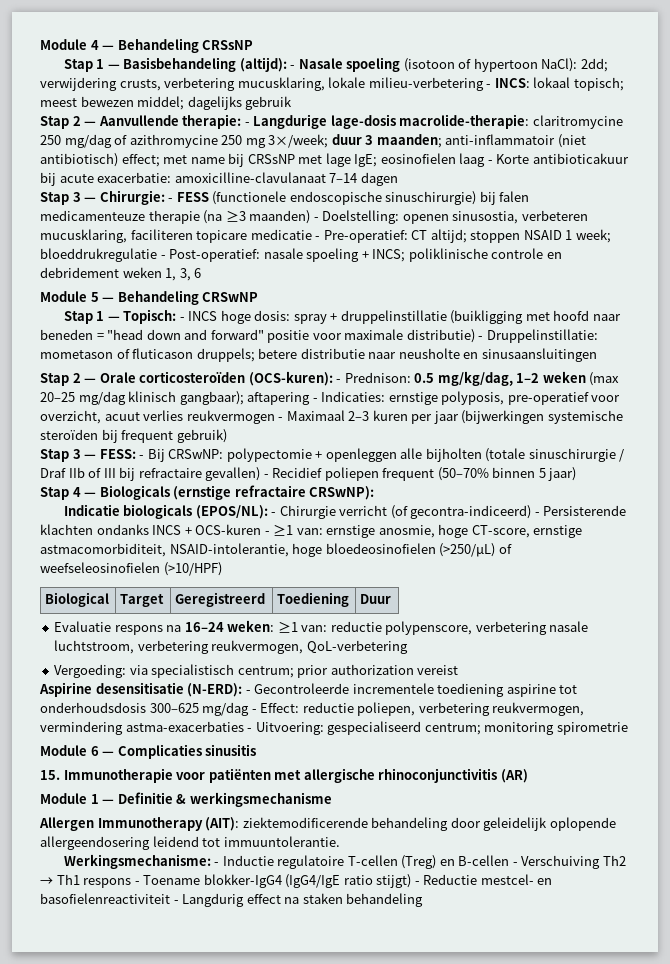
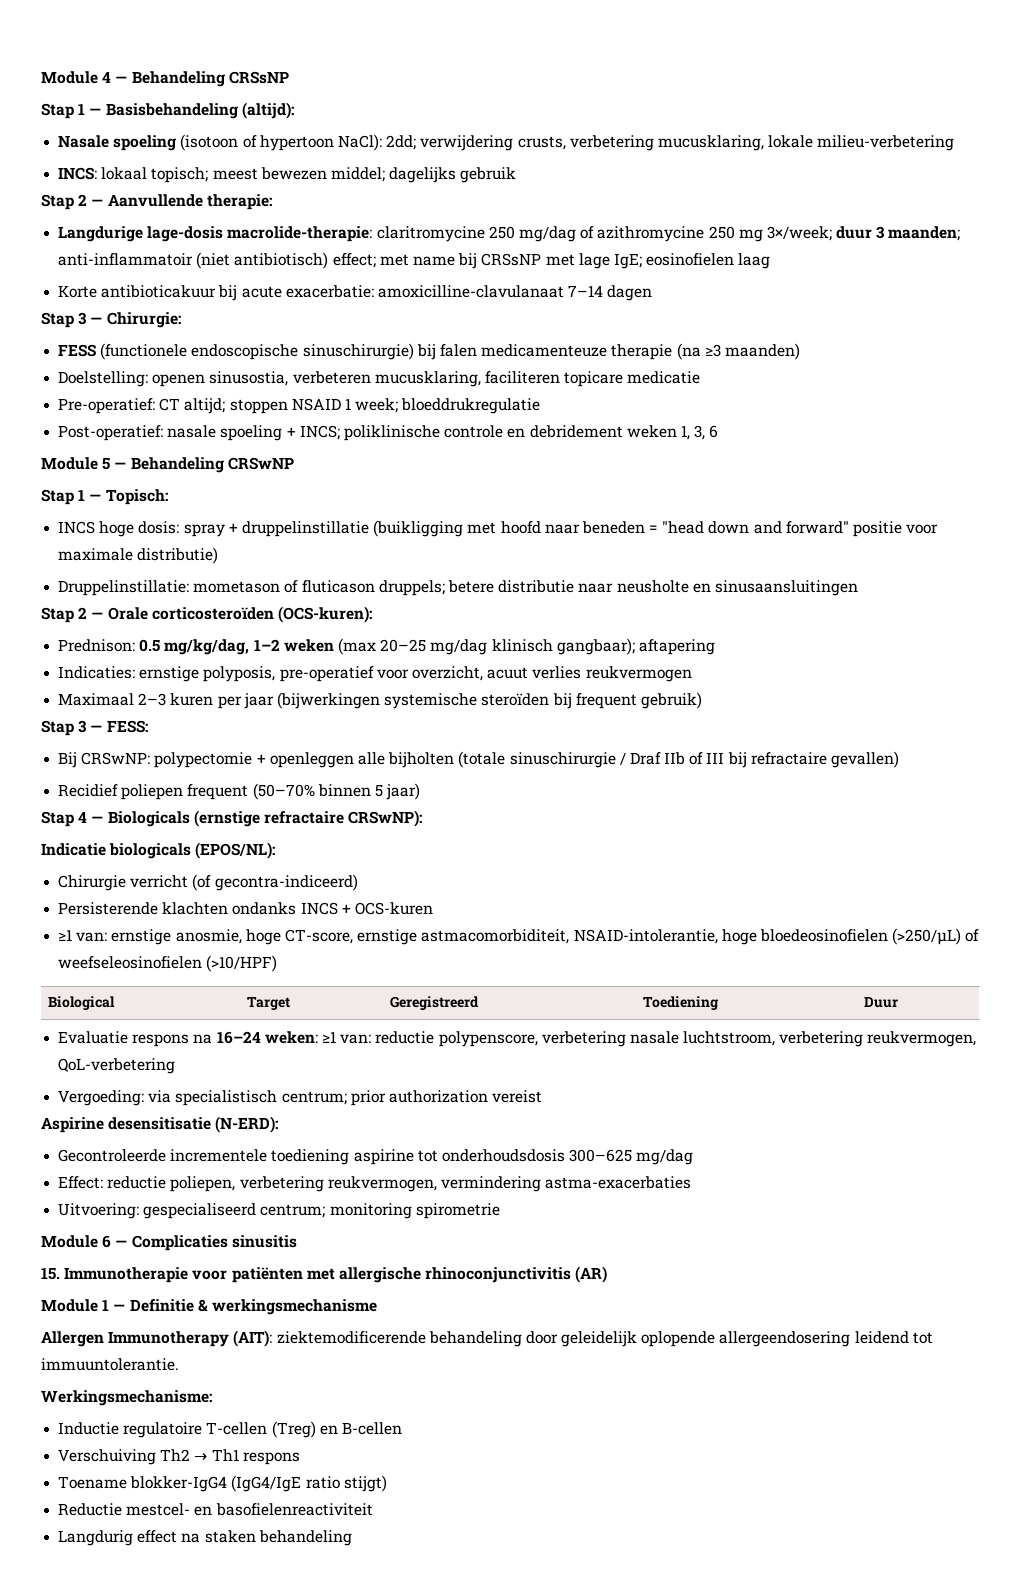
- Stap 1 — Basisbehandeling (altijd): - Nasale spoeling (isotoon of hypertoon NaCl): 2dd; verwijdering crusts, verbetering mucusklaring, lokale milieu-verbetering - INCS: lokaal topisch; meest bewezen middel; dagelijks gebruik
+ Stap 1 — Basisbehandeling (altijd):
+ Nasale spoeling (isotoon of hypertoon NaCl): 2dd; verwijdering crusts, verbetering mucusklaring, lokale milieu-verbetering
+ INCS: lokaal topisch; meest bewezen middel; dagelijks gebruik
- Stap 2 — Aanvullende therapie: - Langdurige lage-dosis macrolide-therapie: claritromycine 250 mg/dag of azithromycine 250 mg 3×/week; duur 3 maanden; anti-inflammatoir (niet antibiotisch) effect; met name bij CRSsNP met lage IgE; eosinofielen laag - Korte antibioticakuur bij acute exacerbatie: amoxicilline-clavulanaat 7–14 dagen
+ Stap 2 — Aanvullende therapie:
+ Langdurige lage-dosis macrolide-therapie: claritromycine 250 mg/dag of azithromycine 250 mg 3×/week; duur 3 maanden; anti-inflammatoir (niet antibiotisch) effect; met name bij CRSsNP met lage IgE; eosinofielen laag
+ Korte antibioticakuur bij acute exacerbatie: amoxicilline-clavulanaat 7–14 dagen
- Stap 3 — Chirurgie: - FESS (functionele endoscopische sinuschirurgie) bij falen medicamenteuze therapie (na ≥3 maanden) - Doelstelling: openen sinusostia, verbeteren mucusklaring, faciliteren topicare medicatie - Pre-operatief: CT altijd; stoppen NSAID 1 week; bloeddrukregulatie - Post-operatief: nasale spoeling + INCS; poliklinische controle en debridement weken 1, 3, 6
+ Stap 3 — Chirurgie:
+ FESS (functionele endoscopische sinuschirurgie) bij falen medicamenteuze therapie (na ≥3 maanden)
+ Doelstelling: openen sinusostia, verbeteren mucusklaring, faciliteren topicare medicatie
+ Pre-operatief: CT altijd; stoppen NSAID 1 week; bloeddrukregulatie
+ Post-operatief: nasale spoeling + INCS; poliklinische controle en debridement weken 1, 3, 6
- Stap 1 — Topisch: - INCS hoge dosis: spray + druppelinstillatie (buikligging met hoofd naar beneden = "head down and forward" positie voor maximale distributie) - Druppelinstillatie: mometason of fluticason druppels; betere distributie naar neusholte en sinusaansluitingen
+ Stap 1 — Topisch:
+ INCS hoge dosis: spray + druppelinstillatie (buikligging met hoofd naar beneden = "head down and forward" positie voor maximale distributie)
+ Druppelinstillatie: mometason of fluticason druppels; betere distributie naar neusholte en sinusaansluitingen
- Stap 2 — Orale corticosteroïden (OCS-kuren): - Prednison: 0.5 mg/kg/dag, 1–2 weken (max 20–25 mg/dag klinisch gangbaar); aftapering - Indicaties: ernstige polyposis, pre-operatief voor overzicht, acuut verlies reukvermogen - Maximaal 2–3 kuren per jaar (bijwerkingen systemische steroïden bij frequent gebruik)
+ Stap 2 — Orale corticosteroïden (OCS-kuren):
+ Prednison: 0.5 mg/kg/dag, 1–2 weken (max 20–25 mg/dag klinisch gangbaar); aftapering
+ Indicaties: ernstige polyposis, pre-operatief voor overzicht, acuut verlies reukvermogen
+ Maximaal 2–3 kuren per jaar (bijwerkingen systemische steroïden bij frequent gebruik)
- Stap 3 — FESS: - Bij CRSwNP: polypectomie + openleggen alle bijholten (totale sinuschirurgie / Draf IIb of III bij refractaire gevallen) - Recidief poliepen frequent (50–70% binnen 5 jaar)
+ Stap 3 — FESS:
+ Bij CRSwNP: polypectomie + openleggen alle bijholten (totale sinuschirurgie / Draf IIb of III bij refractaire gevallen)
+ Recidief poliepen frequent (50–70% binnen 5 jaar)
- Indicatie biologicals (EPOS/NL): - Chirurgie verricht (of gecontra-indiceerd) - Persisterende klachten ondanks INCS + OCS-kuren - ≥1 van: ernstige anosmie, hoge CT-score, ernstige astmacomorbiditeit, NSAID-intolerantie, hoge bloedeosinofielen (>250/μL) of weefseleosinofielen (>10/HPF)
+ Indicatie biologicals (EPOS/NL):
+ Chirurgie verricht (of gecontra-indiceerd)
+ Persisterende klachten ondanks INCS + OCS-kuren
+ ≥1 van: ernstige anosmie, hoge CT-score, ernstige astmacomorbiditeit, NSAID-intolerantie, hoge bloedeosinofielen (>250/μL) of weefseleosinofielen (>10/HPF)
- Aspirine desensitisatie (N-ERD): - Gecontroleerde incrementele toediening aspirine tot onderhoudsdosis 300–625 mg/dag - Effect: reductie poliepen, verbetering reukvermogen, vermindering astma-exacerbaties - Uitvoering: gespecialiseerd centrum; monitoring spirometrie
+ Aspirine desensitisatie (N-ERD):
+ Gecontroleerde incrementele toediening aspirine tot onderhoudsdosis 300–625 mg/dag
+ Effect: reductie poliepen, verbetering reukvermogen, vermindering astma-exacerbaties
+ Uitvoering: gespecialiseerd centrum; monitoring spirometrie
- Werkingsmechanisme: - Inductie regulatoire T-cellen (Treg) en B-cellen - Verschuiving Th2 → Th1 respons - Toename blokker-IgG4 (IgG4/IgE ratio stijgt) - Reductie mestcel- en basofielenreactiviteit - Langdurig effect na staken behandeling
+ Werkingsmechanisme:
+ Inductie regulatoire T-cellen (Treg) en B-cellen
+ Verschuiving Th2 → Th1 respons
+ Toename blokker-IgG4 (IgG4/IgE ratio stijgt)
+ Reductie mestcel- en basofielenreactiviteit
+ Langdurig effect na staken behandeling

